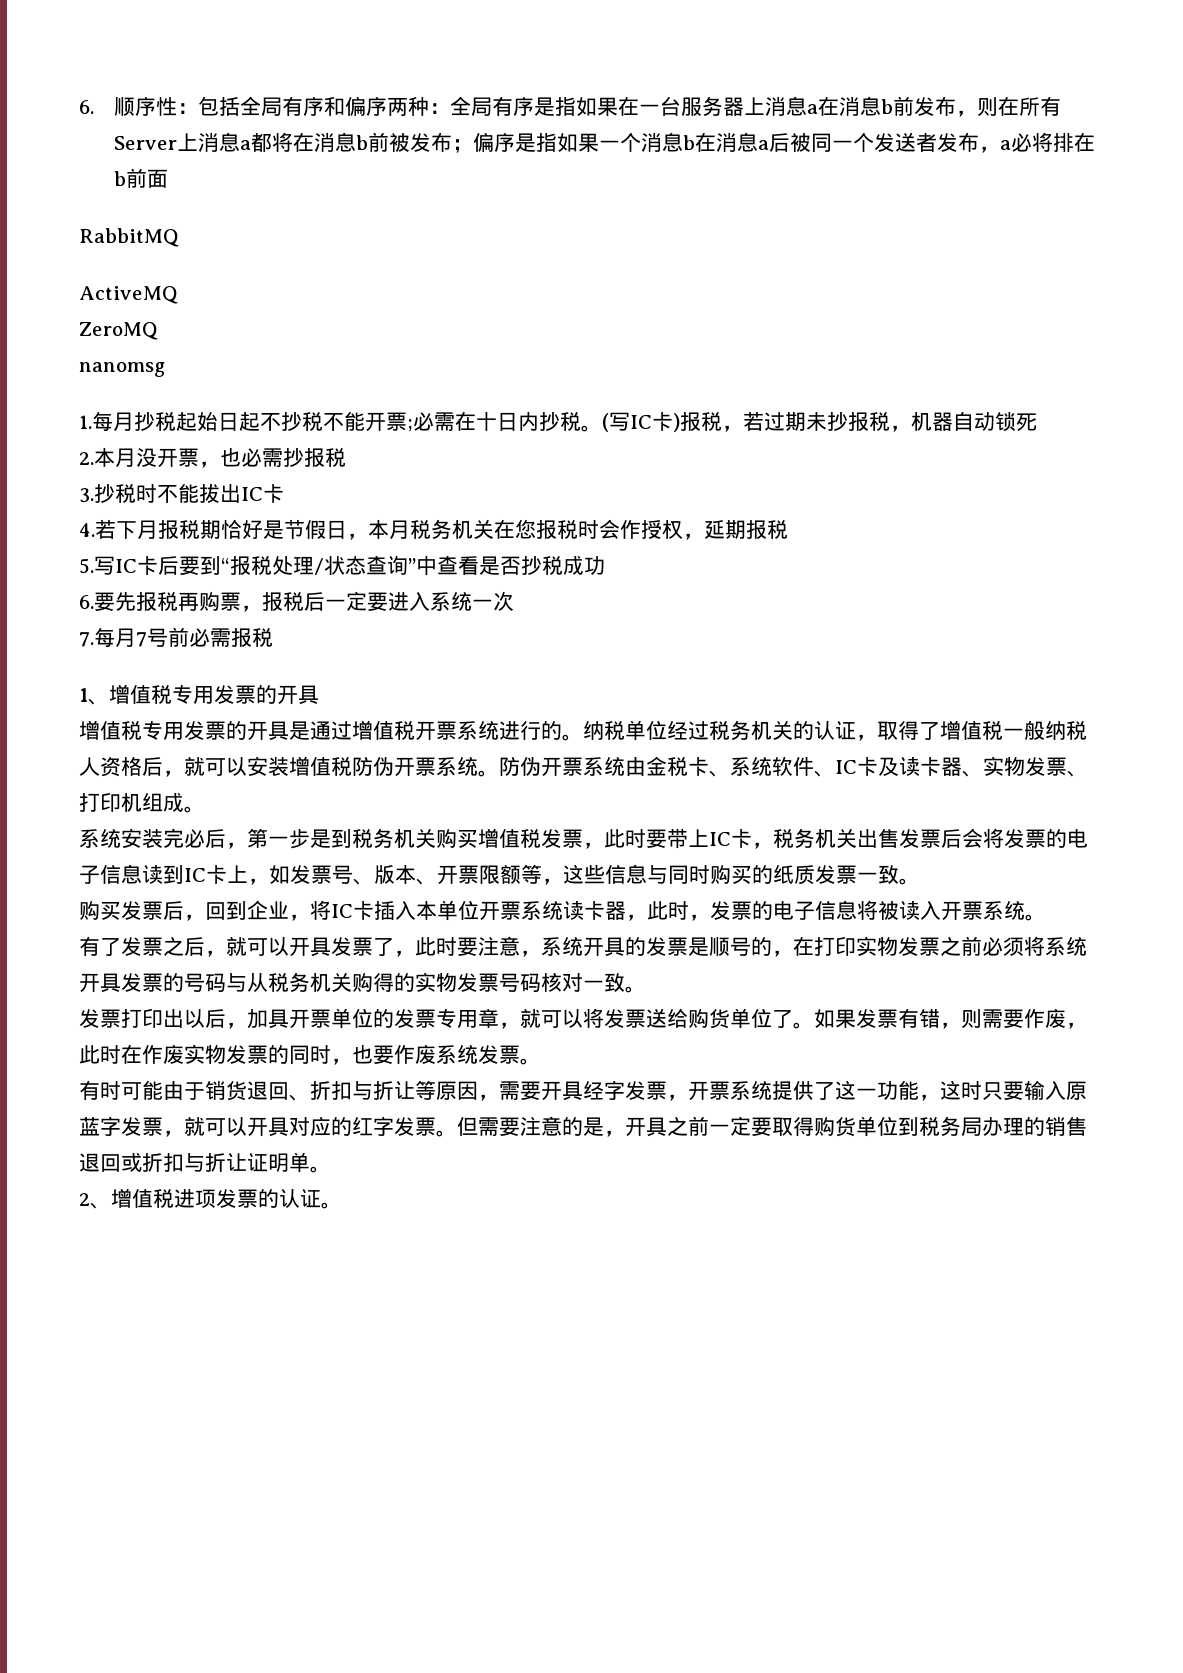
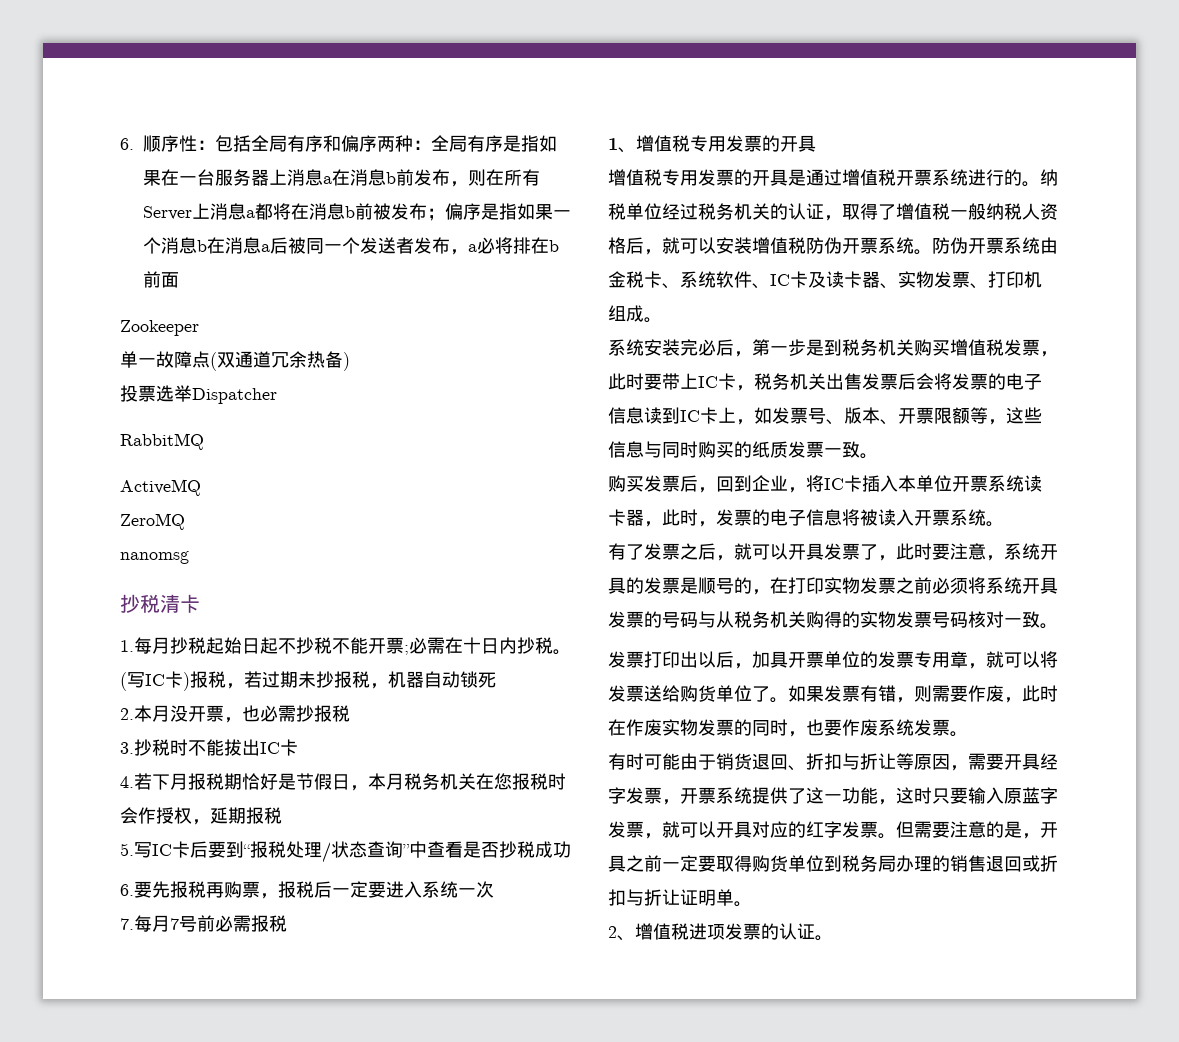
+ Zookeeper
+ 单一故障点(双通道冗余热备)
+ 投票选举Dispatcher
+ 抄税清卡

